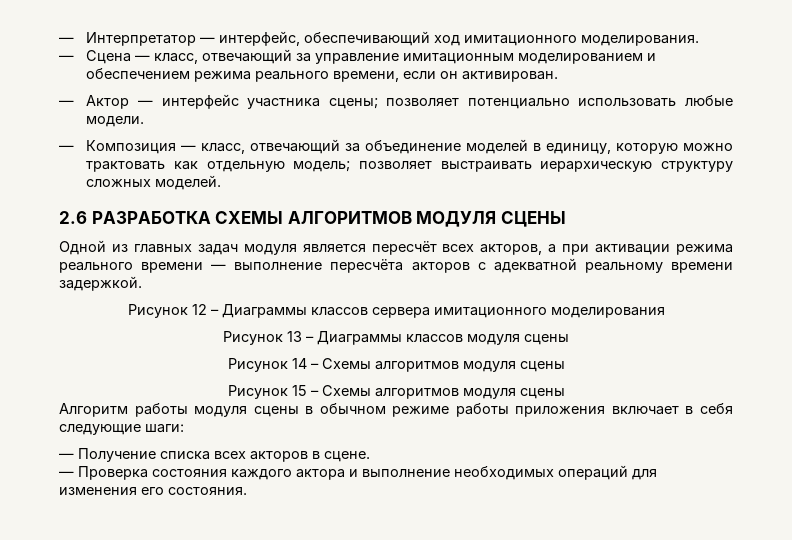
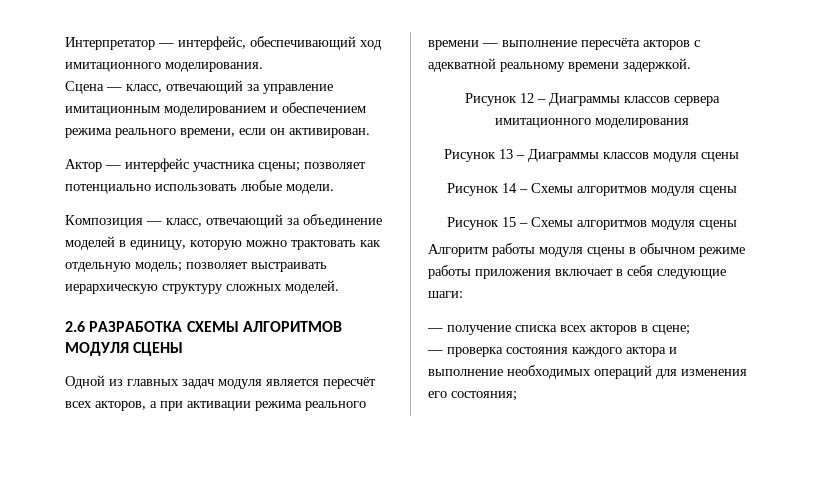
- — Интерпретатор — интерфейс, обеспечивающий ход имитационного моделирования.
+ Интерпретатор — интерфейс, обеспечивающий ход имитационного моделирования.
- — Сцена — класс, отвечающий за управление имитационным моделированием и обеспечением режима реального времени, если он активирован.
+ Сцена — класс, отвечающий за управление имитационным моделированием и обеспечением режима реального времени, если он активирован.
- — Актор — интерфейс участника сцены; позволяет потенциально использовать любые модели.
+ Актор — интерфейс участника сцены; позволяет потенциально использовать любые модели.
- — Композиция — класс, отвечающий за объединение моделей в единицу, которую можно трактовать как отдельную модель; позволяет выстраивать иерархическую структуру сложных моделей.
+ Композиция — класс, отвечающий за объединение моделей в единицу, которую можно трактовать как отдельную модель; позволяет выстраивать иерархическую структуру сложных моделей.
- — Получение списка всех акторов в сцене.
- — Проверка состояния каждого актора и выполнение необходимых операций для изменения его состояния.
+ — получение списка всех акторов в сцене;
+ — проверка состояния каждого актора и выполнение необходимых операций для изменения его состояния;

